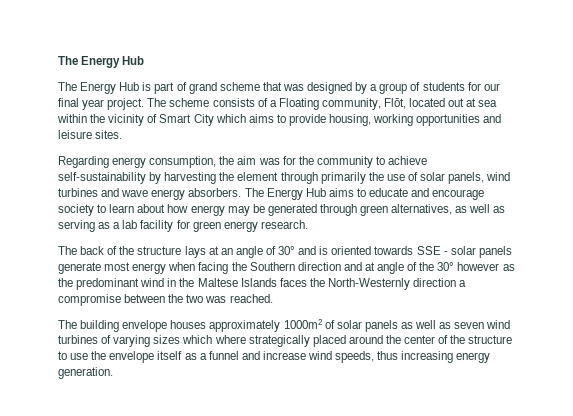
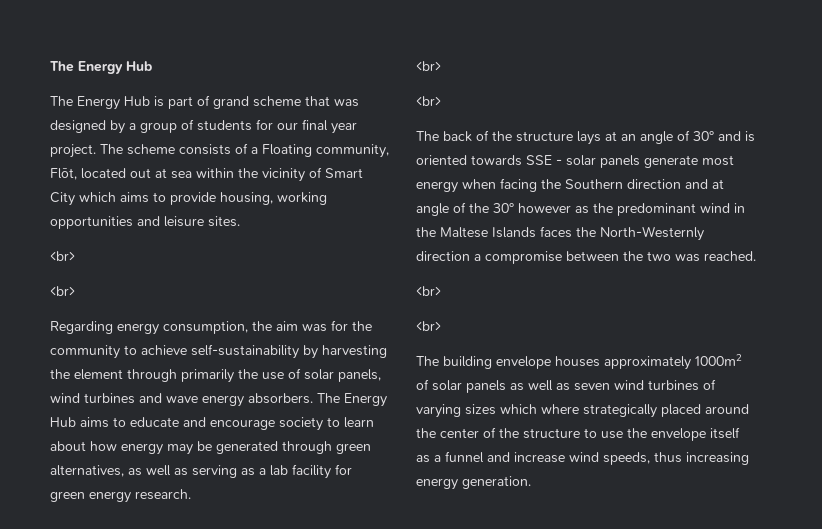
  The scheme consists of a Floating community, Flōt, located out at sea within the vicinity of Smart City which aims to provide housing, working opportunities and leisure sites.
+ <br>
+ <br>
  The Energy Hub aims to educate and encourage society to learn about how energy may be generated through green alternatives, as well as serving as a lab facility for green energy research.
+ <br>
+ <br>
  The back of the structure lays at an angle of 30° and is oriented towards SSE - solar panels generate most energy when facing the Southern direction and at angle of the 30° however as the predominant wind in the Maltese Islands faces the North-Westernly direction a compromise between the two was reached.
+ <br>
+ <br>

